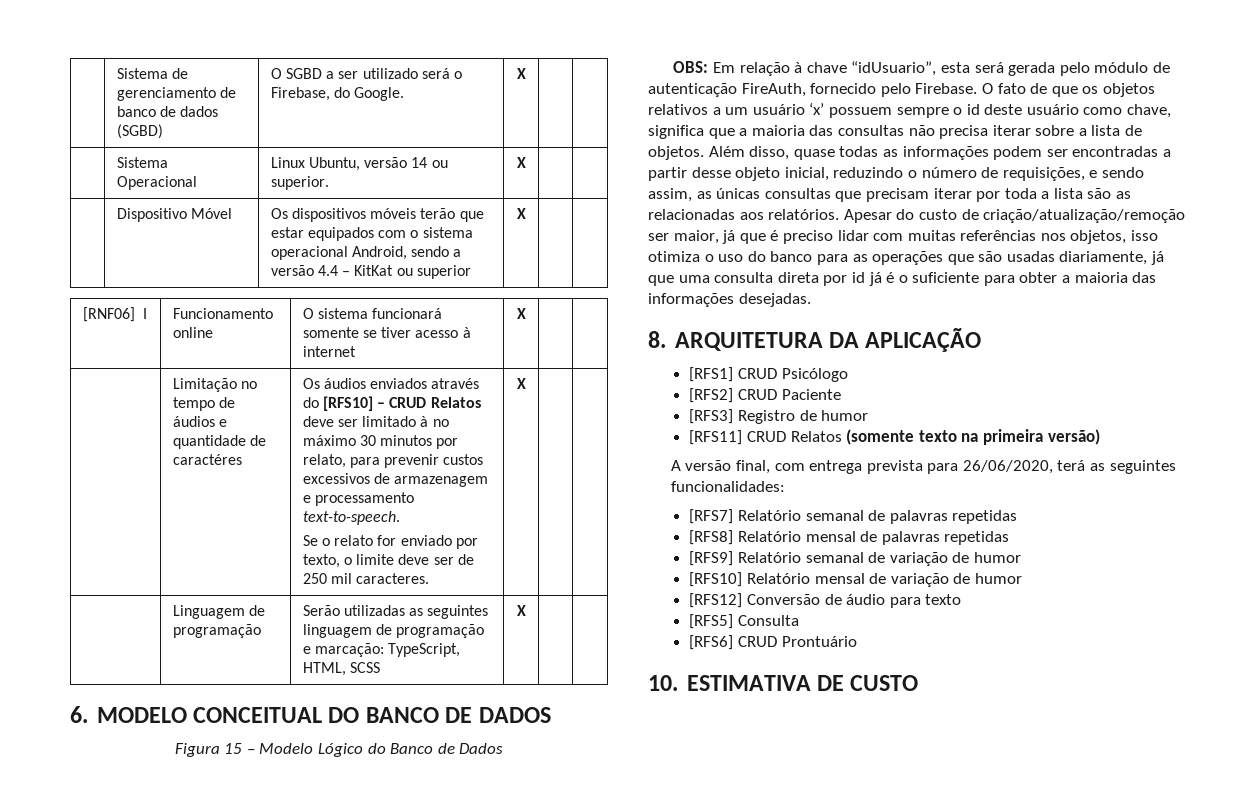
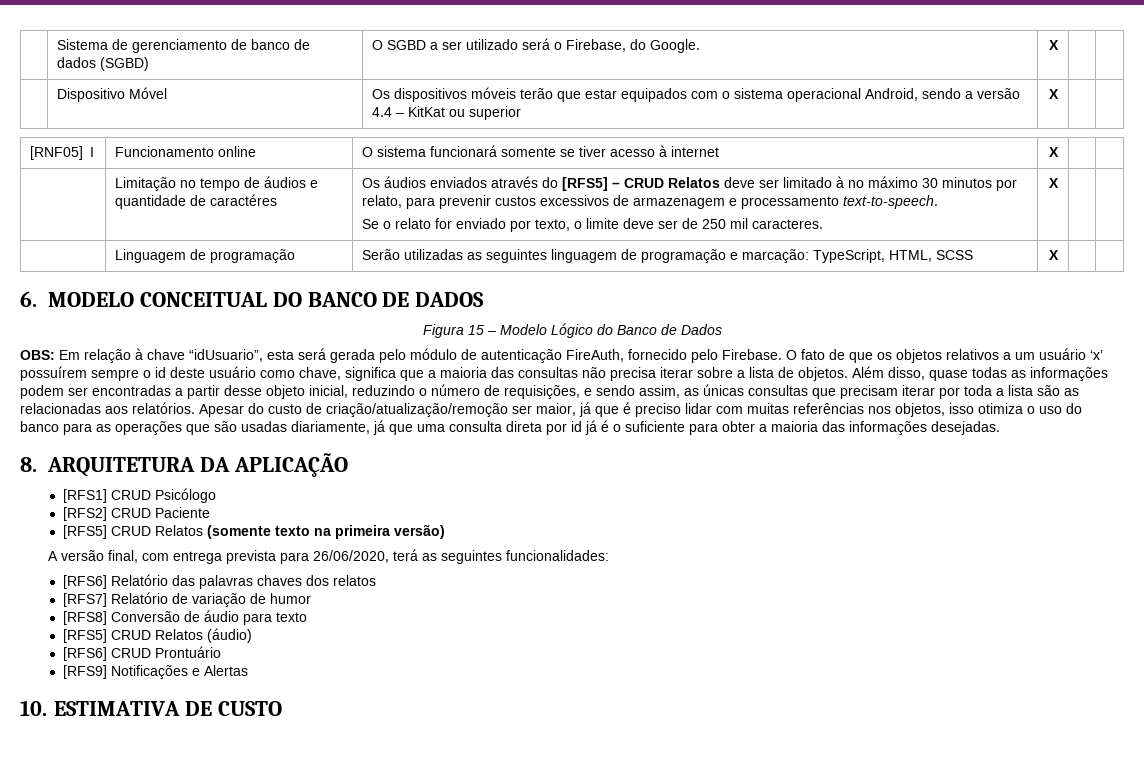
- | Sistema Operacional | Linux Ubuntu, versão 14 ou superior. | X | |
- [RNF06] I | Funcionamento online | O sistema funcionará somente se tiver acesso à internet | X | |
+ [RNF05] I | Funcionamento online | O sistema funcionará somente se tiver acesso à internet | X | |
- Os áudios enviados através do [RFS10] – CRUD Relatos deve ser limitado à no máximo 30 minutos por relato, para prevenir custos excessivos de armazenagem e processamento text-to-speech.
+ Os áudios enviados através do [RFS5] – CRUD Relatos deve ser limitado à no máximo 30 minutos por relato, para prevenir custos excessivos de armazenagem e processamento text-to-speech.
- O fato de que os objetos relativos a um usuário ‘x’ possuem sempre o id deste usuário como chave, significa que a maioria das consultas não precisa iterar sobre a lista de objetos.
+ O fato de que os objetos relativos a um usuário ‘x’ possuírem sempre o id deste usuário como chave, significa que a maioria das consultas não precisa iterar sobre a lista de objetos.
- [RFS3] Registro de humor
- [RFS11] CRUD Relatos (somente texto na primeira versão)
+ [RFS5] CRUD Relatos (somente texto na primeira versão)
- [RFS7] Relatório semanal de palavras repetidas
- [RFS8] Relatório mensal de palavras repetidas
- [RFS9] Relatório semanal de variação de humor
- [RFS10] Relatório mensal de variação de humor
- [RFS12] Conversão de áudio para texto
+ [RFS6] Relatório das palavras chaves dos relatos
+ [RFS7] Relatório de variação de humor
+ [RFS8] Conversão de áudio para texto
- [RFS5] Consulta
+ [RFS5] CRUD Relatos (áudio)
+ [RFS9] Notificações e Alertas

